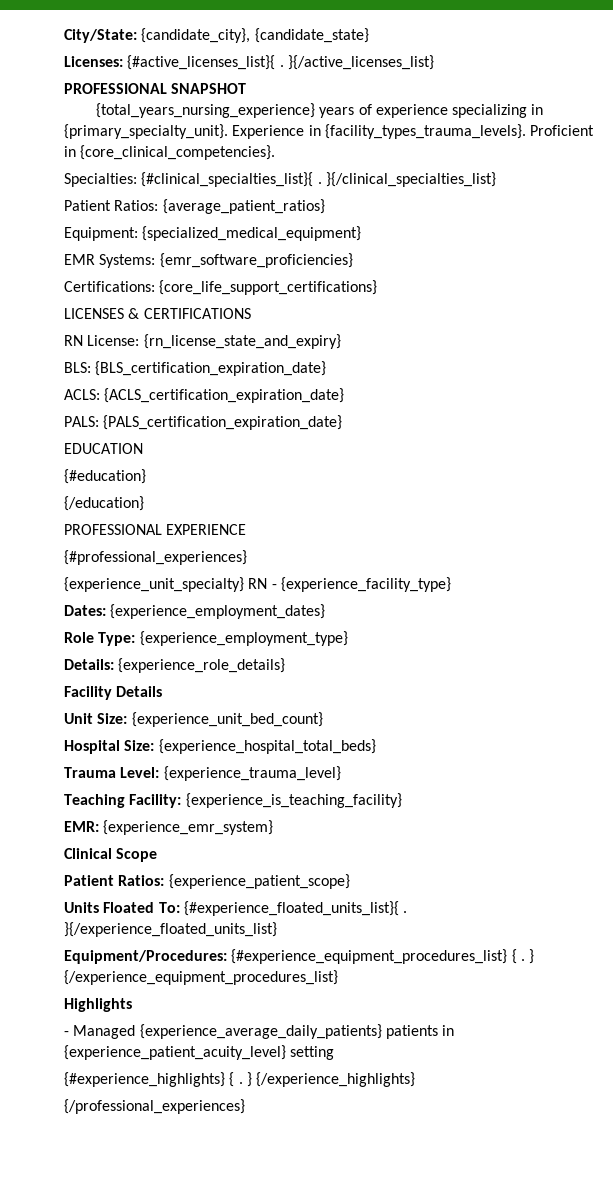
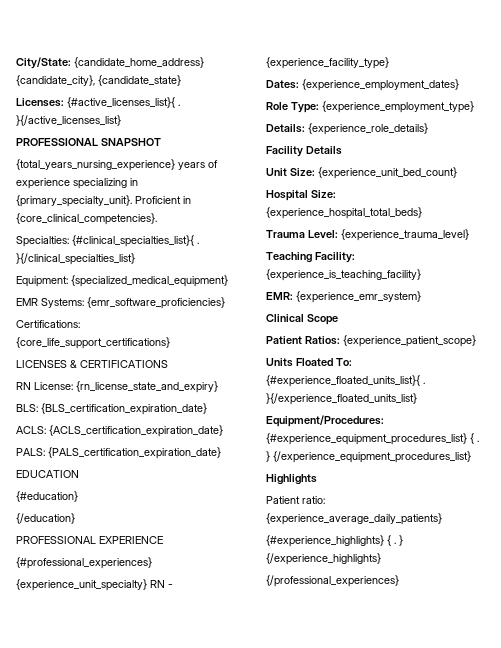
- City/State: {candidate_city}, {candidate_state}
+ City/State: {candidate_home_address} {candidate_city}, {candidate_state}
- Experience in {facility_types_trauma_levels}.
- Patient Ratios: {average_patient_ratios}
- - Managed {experience_average_daily_patients} patients in {experience_patient_acuity_level} setting
+ Patient ratio: {experience_average_daily_patients}

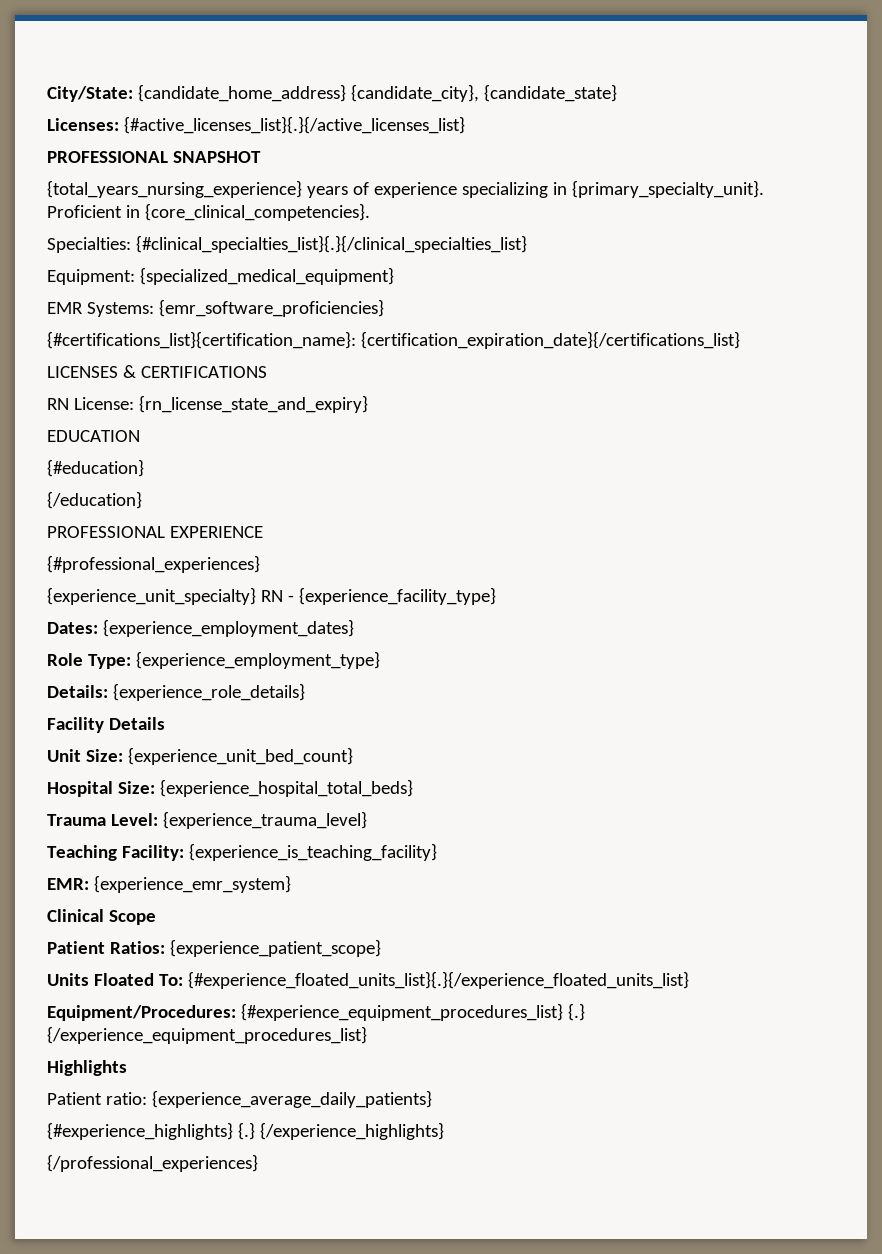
- Licenses: {#active_licenses_list}{ . }{/active_licenses_list}
+ Licenses: {#active_licenses_list}{.}{/active_licenses_list}
- Specialties: {#clinical_specialties_list}{ . }{/clinical_specialties_list}
+ Specialties: {#clinical_specialties_list}{.}{/clinical_specialties_list}
- Certifications: {core_life_support_certifications}
+ {#certifications_list}{certification_name}: {certification_expiration_date}{/certifications_list}
- BLS: {BLS_certification_expiration_date}
- ACLS: {ACLS_certification_expiration_date}
- PALS: {PALS_certification_expiration_date}
- Units Floated To: {#experience_floated_units_list}{ . }{/experience_floated_units_list}
+ Units Floated To: {#experience_floated_units_list}{.}{/experience_floated_units_list}
- Equipment/Procedures: {#experience_equipment_procedures_list} { . } {/experience_equipment_procedures_list}
+ Equipment/Procedures: {#experience_equipment_procedures_list} {.} {/experience_equipment_procedures_list}
- {#experience_highlights} { . } {/experience_highlights}
+ {#experience_highlights} {.} {/experience_highlights}

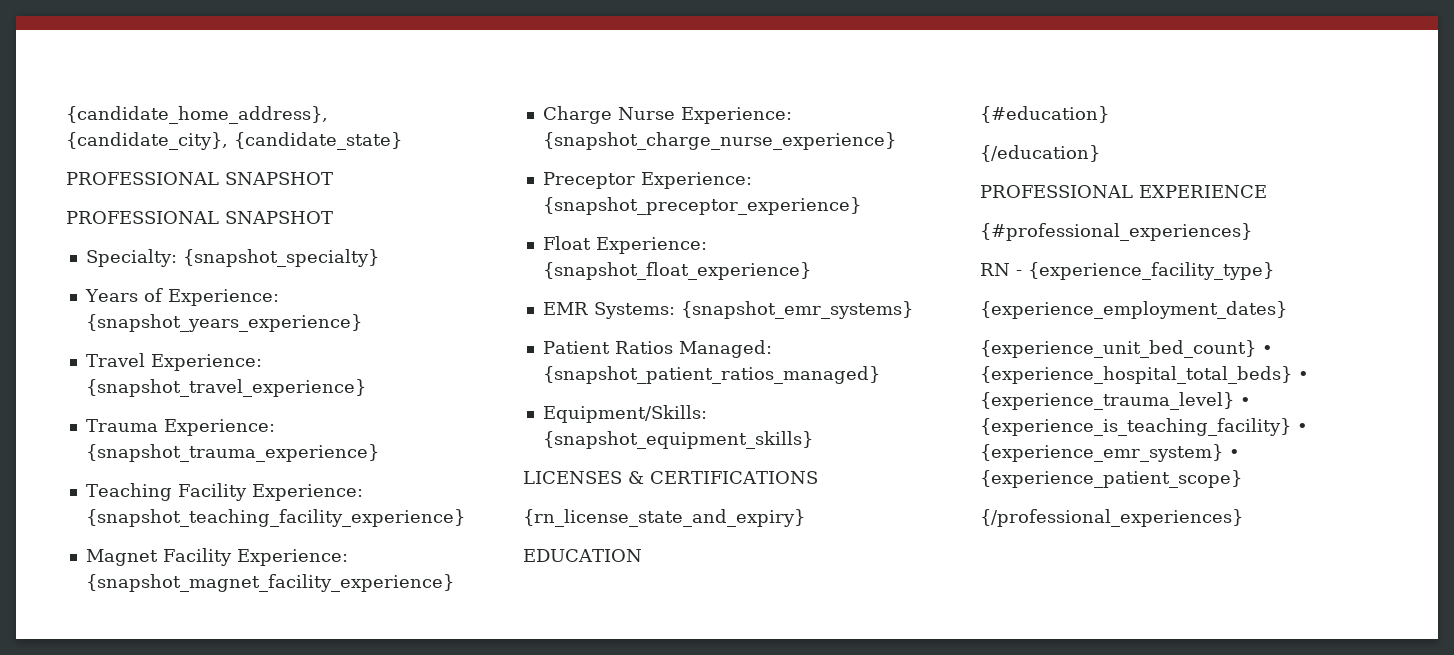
- City/State: {candidate_home_address} {candidate_city}, {candidate_state}
- Licenses: {#active_licenses_list}{.}{/active_licenses_list}
+ {candidate_home_address}, {candidate_city}, {candidate_state}
  PROFESSIONAL SNAPSHOT
- {total_years_nursing_experience} years of experience specializing in {primary_specialty_unit}. Proficient in {core_clinical_competencies}.
- Specialties: {#clinical_specialties_list}{.}{/clinical_specialties_list}
- Equipment: {specialized_medical_equipment}
- EMR Systems: {emr_software_proficiencies}
- {#certifications_list}{certification_name}: {certification_expiration_date}{/certifications_list}
+ PROFESSIONAL SNAPSHOT
+ Specialty: {snapshot_specialty}
+ Years of Experience: {snapshot_years_experience}
+ Travel Experience: {snapshot_travel_experience}
+ Trauma Experience: {snapshot_trauma_experience}
+ Teaching Facility Experience: {snapshot_teaching_facility_experience}
+ Magnet Facility Experience: {snapshot_magnet_facility_experience}
+ Charge Nurse Experience: {snapshot_charge_nurse_experience}
+ Preceptor Experience: {snapshot_preceptor_experience}
+ Float Experience: {snapshot_float_experience}
+ EMR Systems: {snapshot_emr_systems}
+ Patient Ratios Managed: {snapshot_patient_ratios_managed}
+ Equipment/Skills: {snapshot_equipment_skills}
- RN License: {rn_license_state_and_expiry}
+ {rn_license_state_and_expiry}
- {experience_unit_specialty} RN - {experience_facility_type}
+ RN - {experience_facility_type}
- Dates: {experience_employment_dates}
+ {experience_employment_dates}
- Role Type: {experience_employment_type}
- Details: {experience_role_details}
- Facility Details
- Unit Size: {experience_unit_bed_count}
- Hospital Size: {experience_hospital_total_beds}
- Trauma Level: {experience_trauma_level}
- Teaching Facility: {experience_is_teaching_facility}
- EMR: {experience_emr_system}
- Clinical Scope
- Patient Ratios: {experience_patient_scope}
- Units Floated To: {#experience_floated_units_list}{.}{/experience_floated_units_list}
- Equipment/Procedures: {#experience_equipment_procedures_list} {.} {/experience_equipment_procedures_list}
- Highlights
- Patient ratio: {experience_average_daily_patients}
- {#experience_highlights} {.} {/experience_highlights}
+ {experience_unit_bed_count} • {experience_hospital_total_beds} • {experience_trauma_level} • {experience_is_teaching_facility} • {experience_emr_system} • {experience_patient_scope}

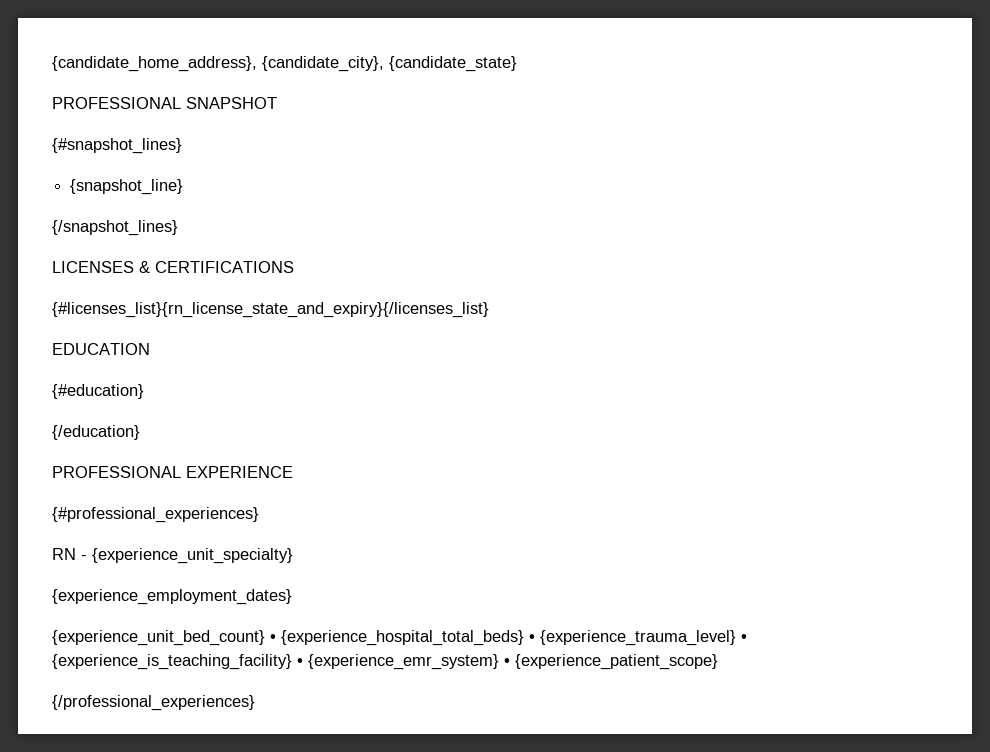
  {candidate_home_address}, {candidate_city}, {candidate_state}
  PROFESSIONAL SNAPSHOT
- PROFESSIONAL SNAPSHOT
- Specialty: {snapshot_specialty}
- Years of Experience: {snapshot_years_experience}
- Travel Experience: {snapshot_travel_experience}
- Trauma Experience: {snapshot_trauma_experience}
- Teaching Facility Experience: {snapshot_teaching_facility_experience}
- Magnet Facility Experience: {snapshot_magnet_facility_experience}
- Charge Nurse Experience: {snapshot_charge_nurse_experience}
- Preceptor Experience: {snapshot_preceptor_experience}
- Float Experience: {snapshot_float_experience}
- EMR Systems: {snapshot_emr_systems}
- Patient Ratios Managed: {snapshot_patient_ratios_managed}
- Equipment/Skills: {snapshot_equipment_skills}
+ {#snapshot_lines}
+ {snapshot_line}
+ {/snapshot_lines}
- {rn_license_state_and_expiry}
+ {#licenses_list}{rn_license_state_and_expiry}{/licenses_list}
- RN - {experience_facility_type}
+ RN - {experience_unit_specialty}

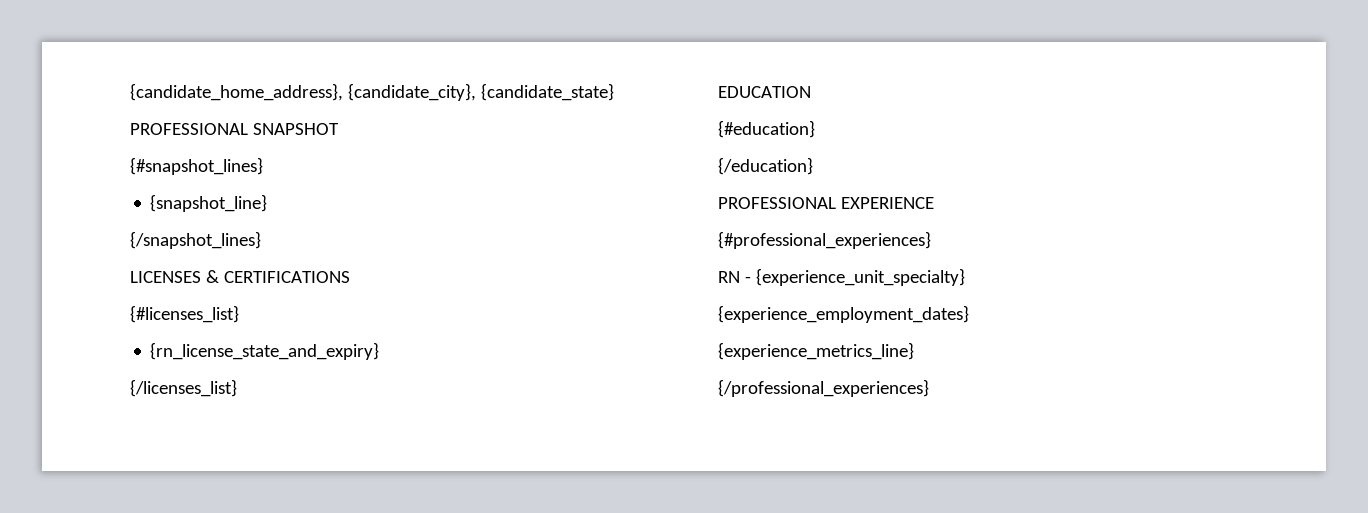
- {#licenses_list}{rn_license_state_and_expiry}{/licenses_list}
+ {#licenses_list}
+ {rn_license_state_and_expiry}
+ {/licenses_list}
- {experience_unit_bed_count} • {experience_hospital_total_beds} • {experience_trauma_level} • {experience_is_teaching_facility} • {experience_emr_system} • {experience_patient_scope}
+ {experience_metrics_line}

